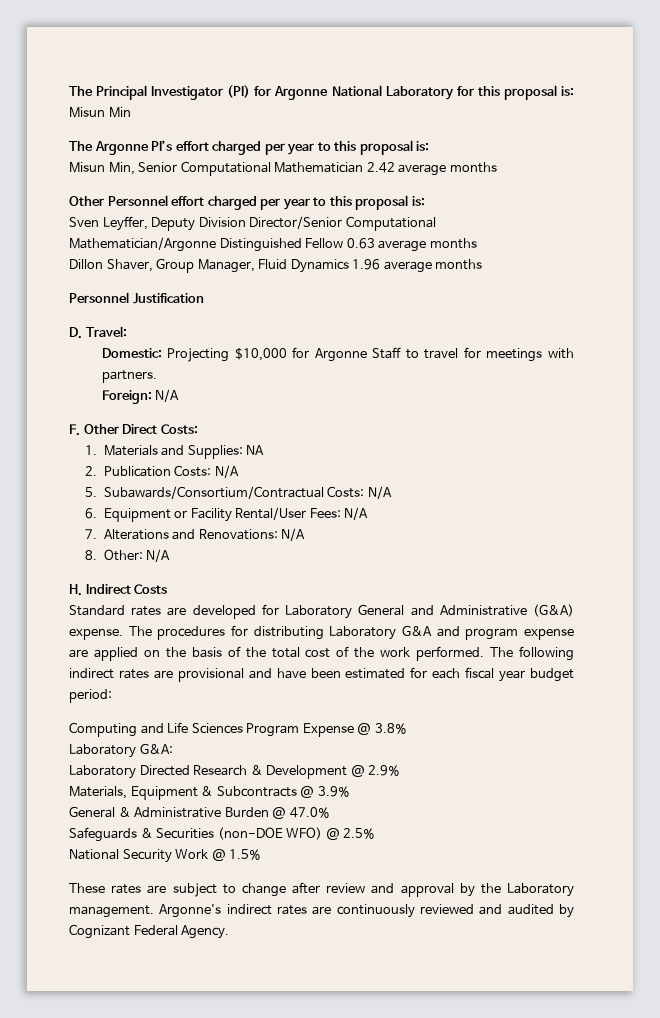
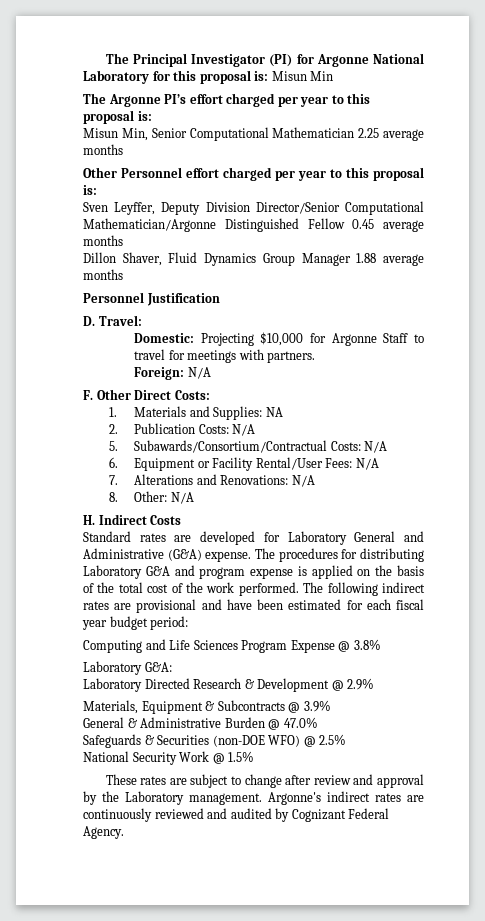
- Misun Min, Senior Computational Mathematician 2.42 average months
+ Misun Min, Senior Computational Mathematician 2.25 average months
- Sven Leyffer, Deputy Division Director/Senior Computational Mathematician/Argonne Distinguished Fellow 0.63 average months
+ Sven Leyffer, Deputy Division Director/Senior Computational Mathematician/Argonne Distinguished Fellow 0.45 average months
- Dillon Shaver, Group Manager, Fluid Dynamics 1.96 average months
+ Dillon Shaver, Fluid Dynamics Group Manager 1.88 average months
- The procedures for distributing Laboratory G&A and program expense are applied on the basis of the total cost of the work performed.
+ The procedures for distributing Laboratory G&A and program expense is applied on the basis of the total cost of the work performed.

